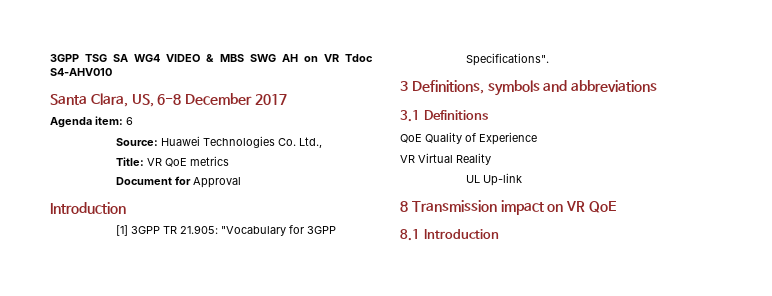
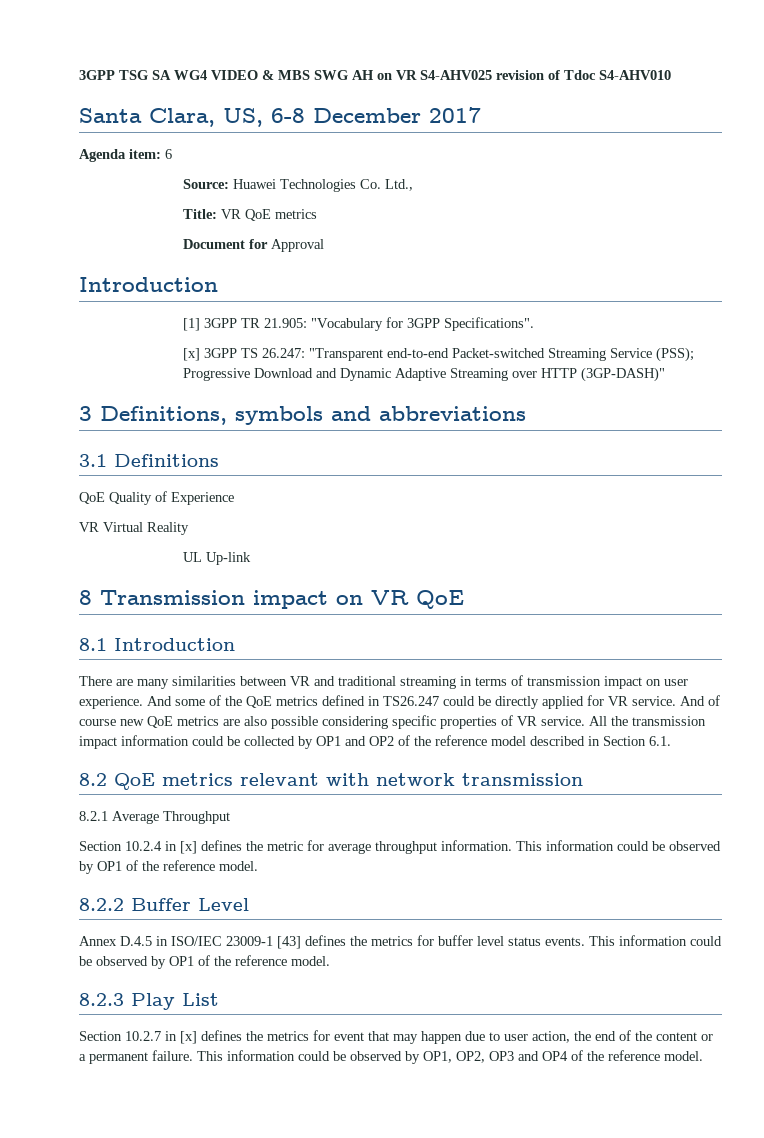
- 3GPP TSG SA WG4 VIDEO & MBS SWG AH on VR Tdoc S4-AHV010
+ 3GPP TSG SA WG4 VIDEO & MBS SWG AH on VR S4-AHV025 revision of Tdoc S4-AHV010
+ [x] 3GPP TS 26.247: "Transparent end-to-end Packet-switched Streaming Service (PSS); Progressive Download and Dynamic Adaptive Streaming over HTTP (3GP-DASH)"
+ There are many similarities between VR and traditional streaming in terms of transmission impact on user experience. And some of the QoE metrics defined in TS26.247 could be directly applied for VR service. And of course new QoE metrics are also possible considering specific properties of VR service. All the transmission impact information could be collected by OP1 and OP2 of the reference model described in Section 6.1.
+ 8.2 QoE metrics relevant with network transmission
+ 8.2.1 Average Throughput
+ Section 10.2.4 in [x] defines the metric for average throughput information. This information could be observed by OP1 of the reference model.
+ 8.2.2 Buffer Level
+ Annex D.4.5 in ISO/IEC 23009-1 [43] defines the metrics for buffer level status events. This information could be observed by OP1 of the reference model.
+ 8.2.3 Play List
+ Section 10.2.7 in [x] defines the metrics for event that may happen due to user action, the end of the content or a permanent failure. This information could be observed by OP1, OP2, OP3 and OP4 of the reference model.

